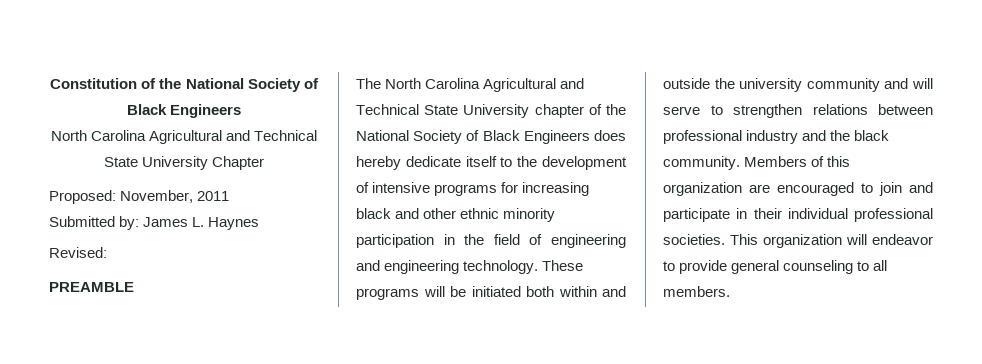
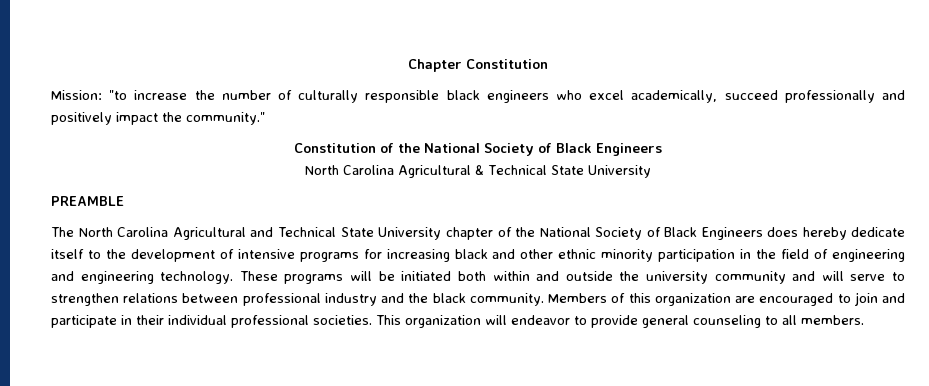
+ Chapter Constitution
+ Mission: "to increase the number of culturally responsible black engineers who excel academically, succeed professionally and positively impact the community."
- North Carolina Agricultural and Technical State University Chapter
- Proposed: November, 2011
- Submitted by: James L. Haynes
- Revised:
+ North Carolina Agricultural & Technical State University

